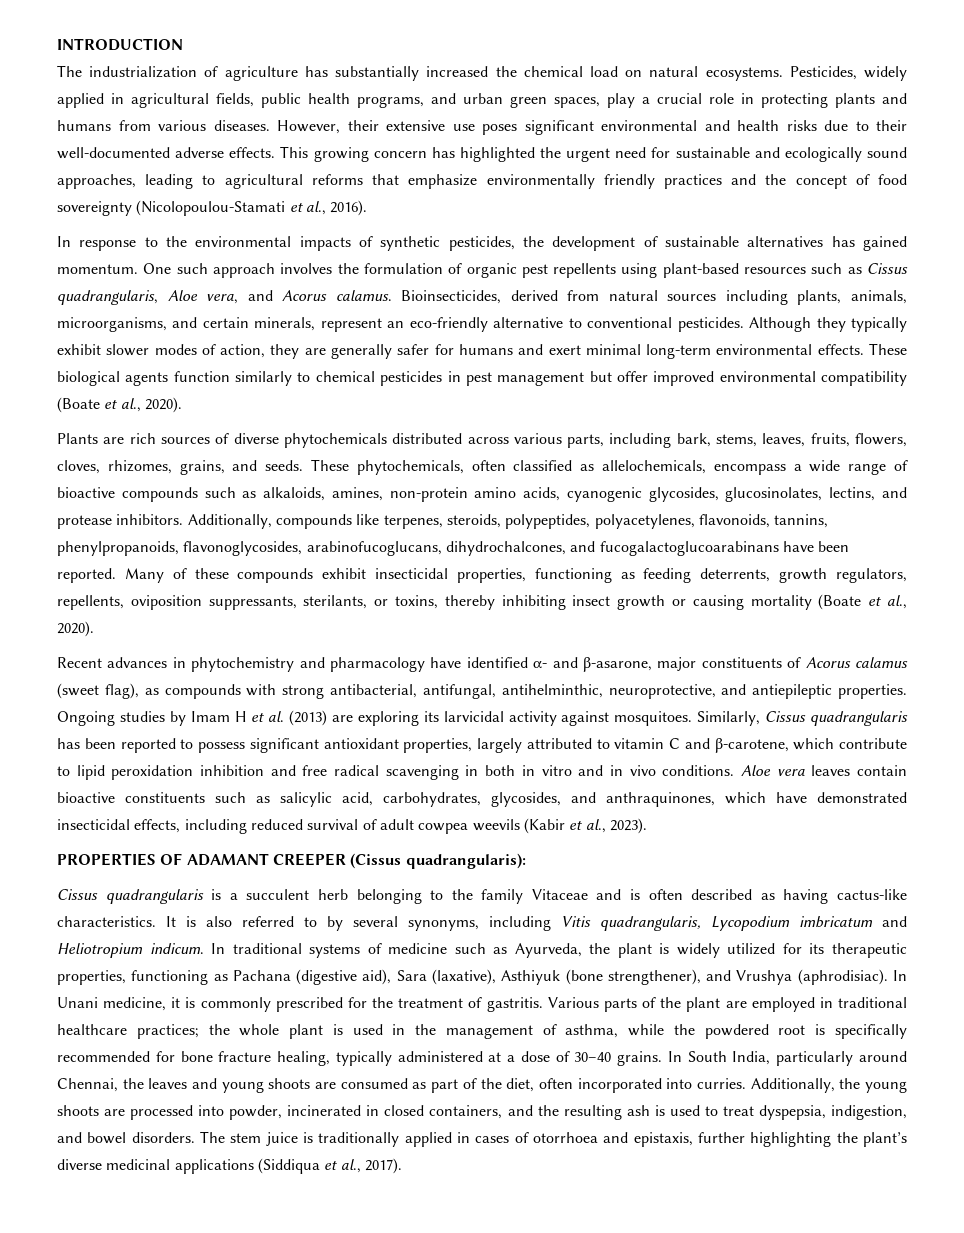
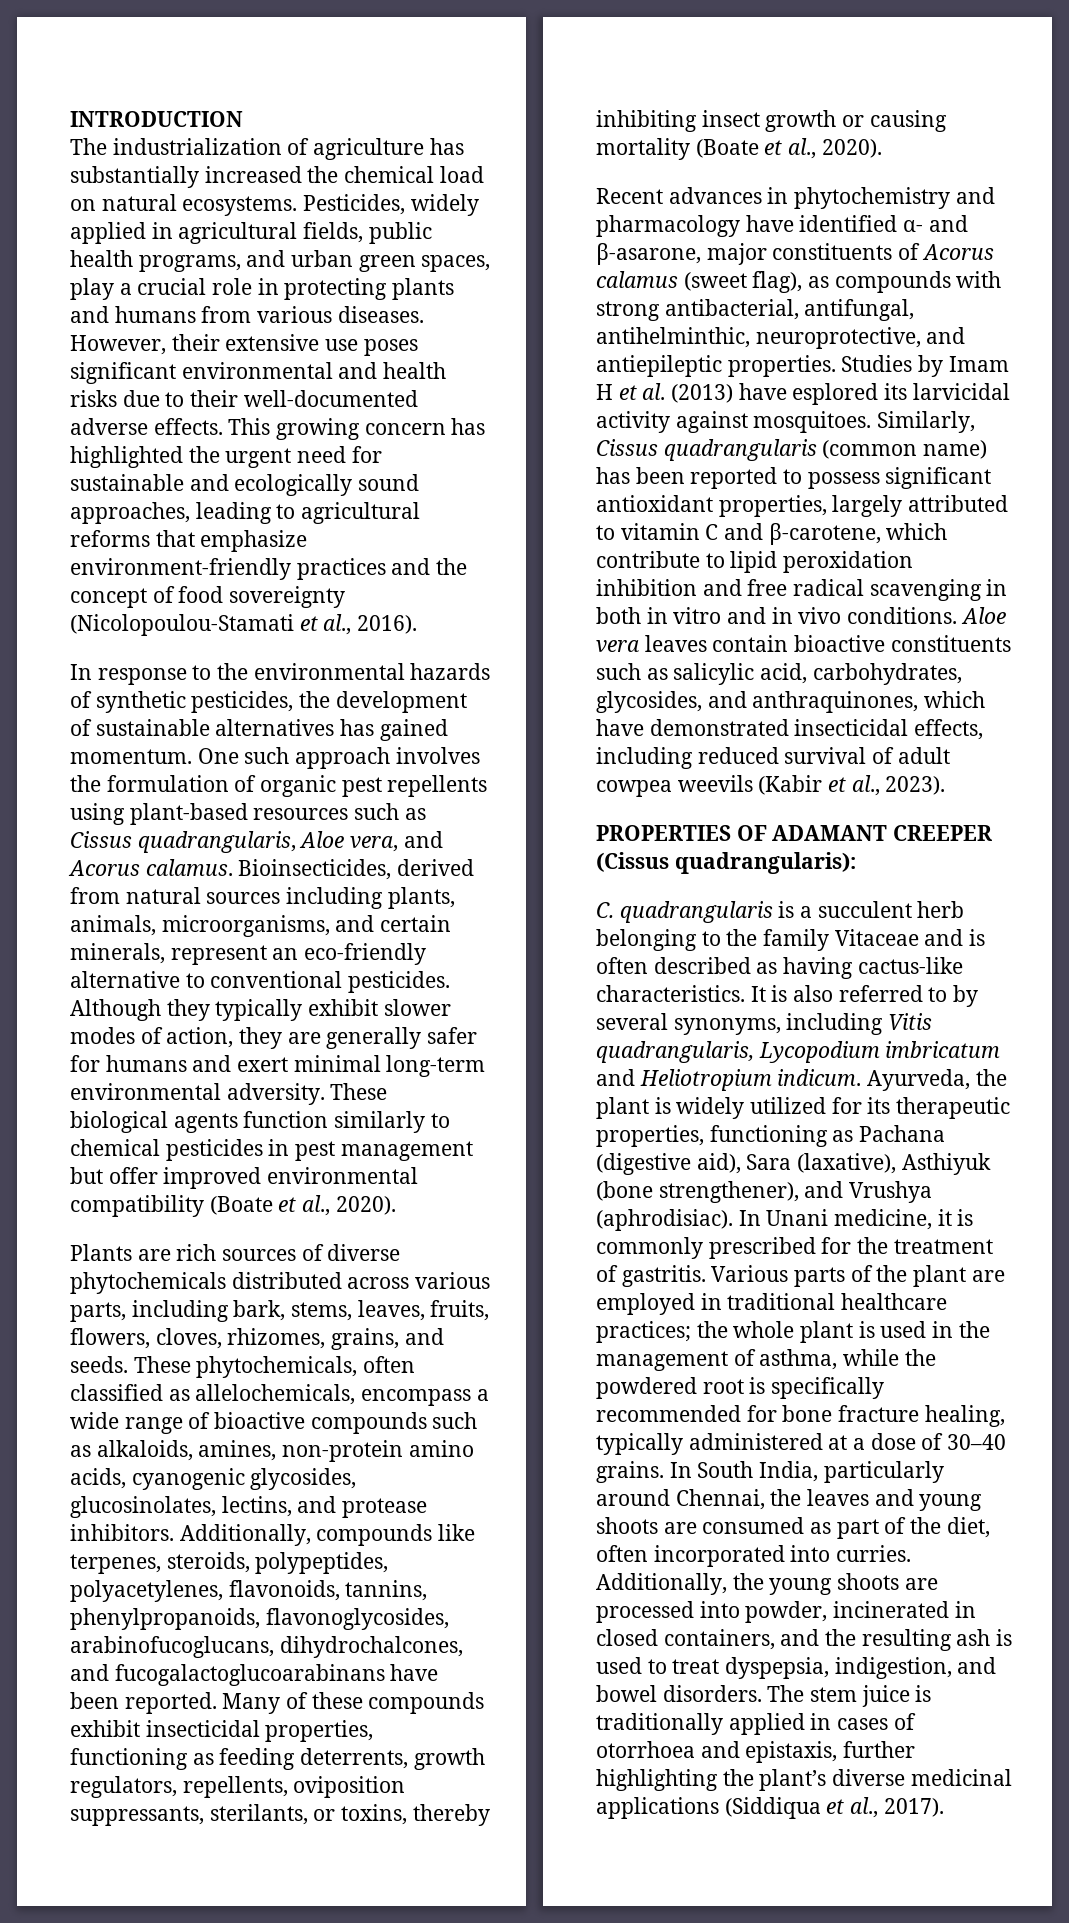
- This growing concern has highlighted the urgent need for sustainable and ecologically sound approaches, leading to agricultural reforms that emphasize environmentally friendly practices and the concept of food sovereignty (Nicolopoulou-Stamati et al., 2016).
+ This growing concern has highlighted the urgent need for sustainable and ecologically sound approaches, leading to agricultural reforms that emphasize environment-friendly practices and the concept of food sovereignty (Nicolopoulou-Stamati et al., 2016).
- In response to the environmental impacts of synthetic pesticides, the development of sustainable alternatives has gained momentum.
+ In response to the environmental hazards of synthetic pesticides, the development of sustainable alternatives has gained momentum.
- Although they typically exhibit slower modes of action, they are generally safer for humans and exert minimal long-term environmental effects.
+ Although they typically exhibit slower modes of action, they are generally safer for humans and exert minimal long-term environmental adversity.
- Ongoing studies by Imam H et al. (2013) are exploring its larvicidal activity against mosquitoes.
+ Studies by Imam H et al. (2013) have esplored its larvicidal activity against mosquitoes.
- Similarly, Cissus quadrangularis has been reported to possess significant antioxidant properties, largely attributed to vitamin C and β-carotene, which contribute to lipid peroxidation inhibition and free radical scavenging in both in vitro and in vivo conditions.
+ Similarly, Cissus quadrangularis (common name) has been reported to possess significant antioxidant properties, largely attributed to vitamin C and β-carotene, which contribute to lipid peroxidation inhibition and free radical scavenging in both in vitro and in vivo conditions.
- Cissus quadrangularis is a succulent herb belonging to the family Vitaceae and is often described as having cactus-like characteristics.
+ C. quadrangularis is a succulent herb belonging to the family Vitaceae and is often described as having cactus-like characteristics.
- In traditional systems of medicine such as Ayurveda, the plant is widely utilized for its therapeutic properties, functioning as Pachana (digestive aid), Sara (laxative), Asthiyuk (bone strengthener), and Vrushya (aphrodisiac).
+ Ayurveda, the plant is widely utilized for its therapeutic properties, functioning as Pachana (digestive aid), Sara (laxative), Asthiyuk (bone strengthener), and Vrushya (aphrodisiac).

